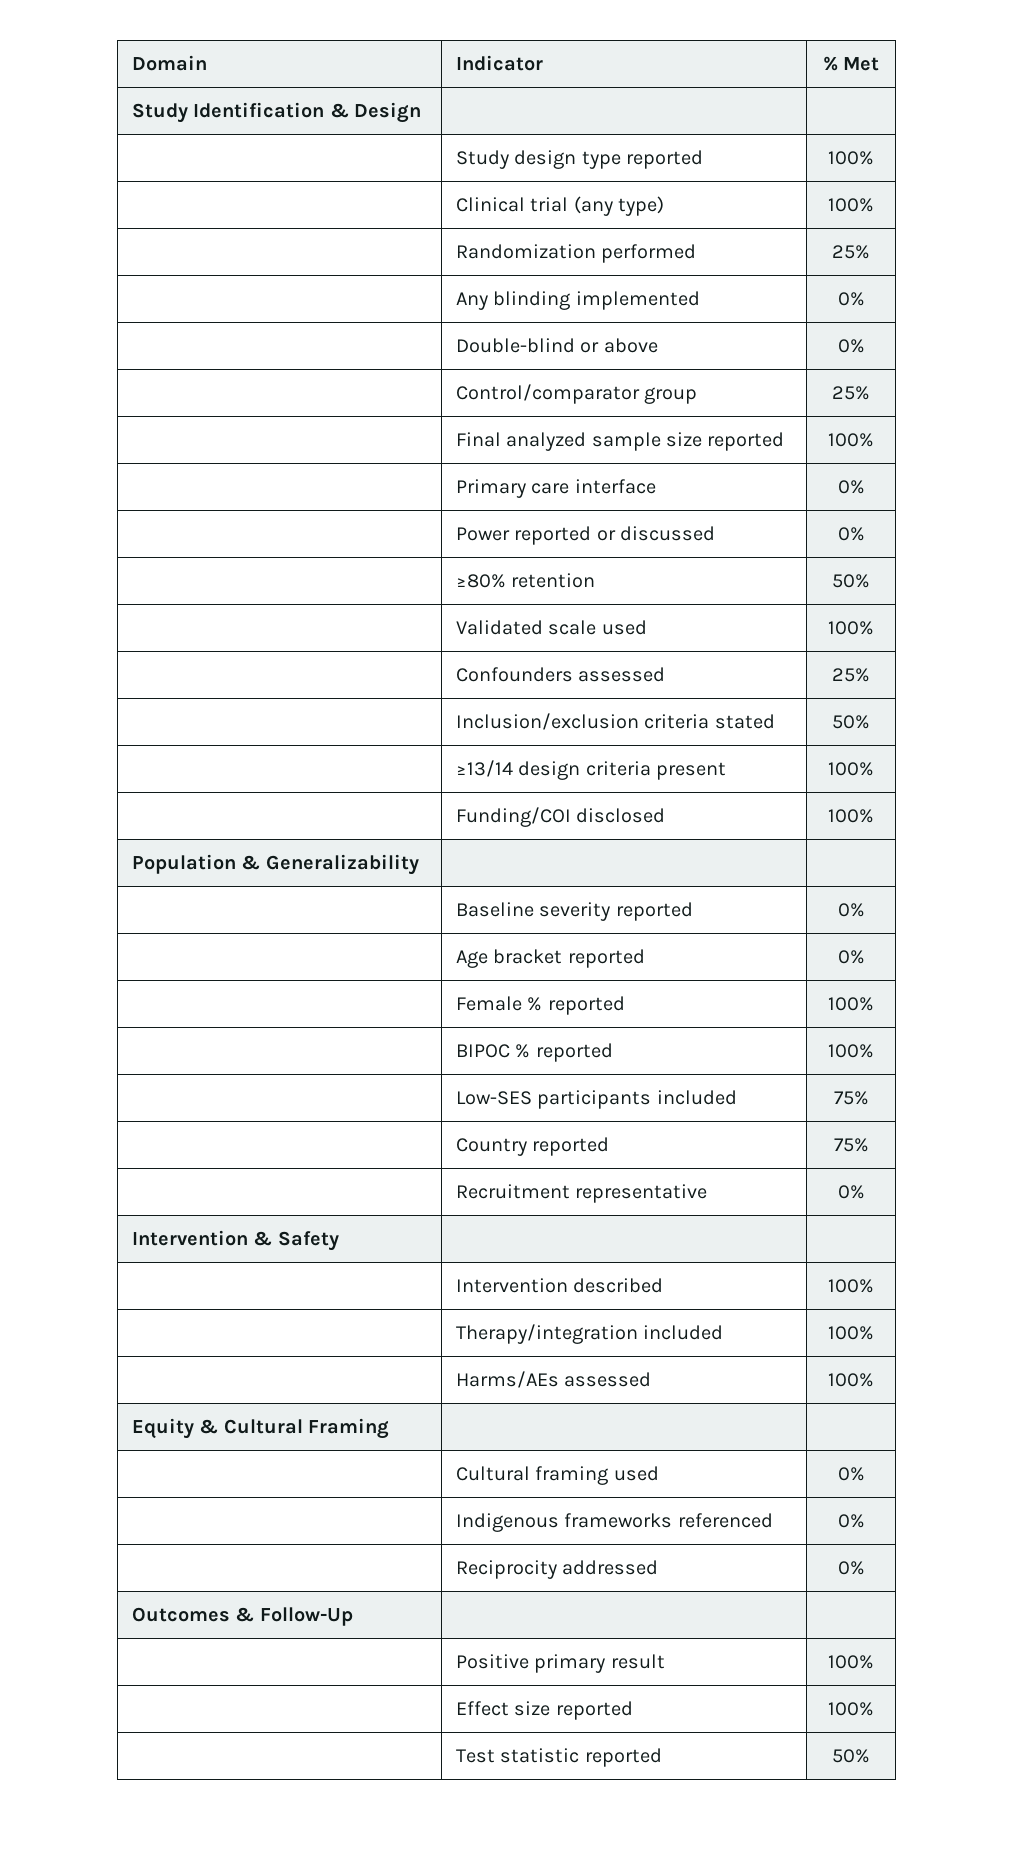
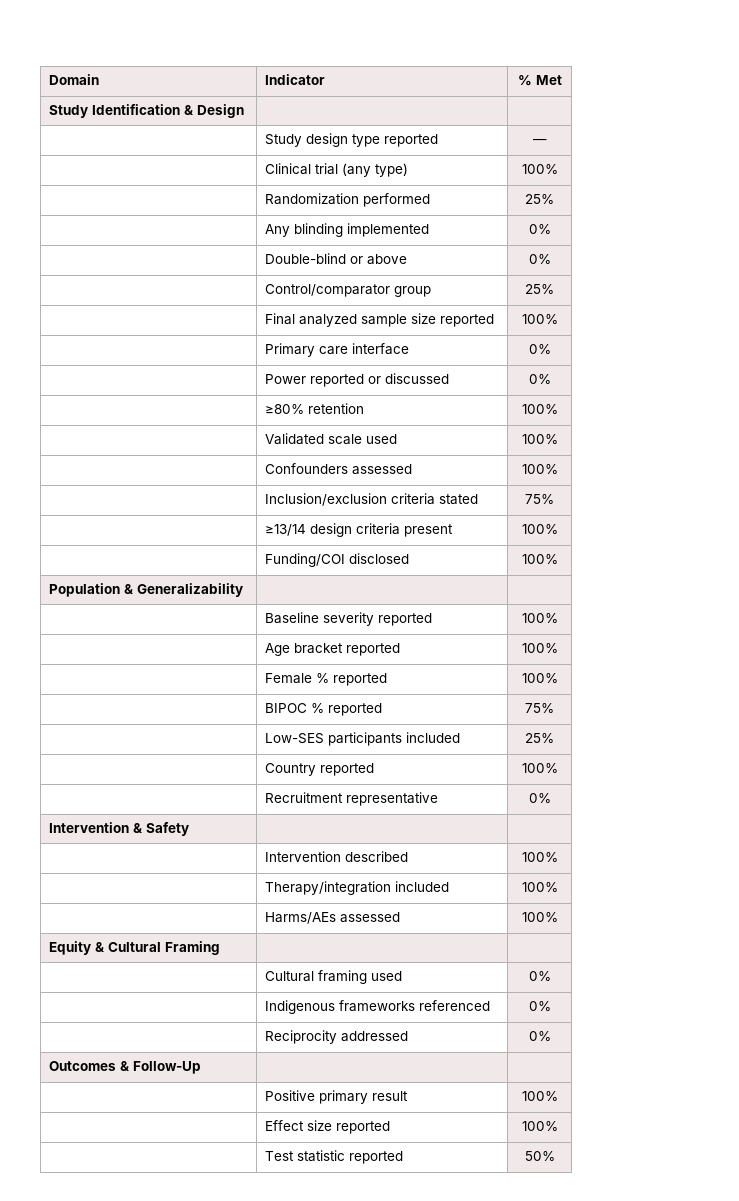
- | Study design type reported | 100%
+ | Study design type reported | —
- | ≥80% retention | 50%
+ | ≥80% retention | 100%
- | Confounders assessed | 25%
+ | Confounders assessed | 100%
- | Inclusion/exclusion criteria stated | 50%
+ | Inclusion/exclusion criteria stated | 75%
- | Baseline severity reported | 0%
+ | Baseline severity reported | 100%
- | Age bracket reported | 0%
+ | Age bracket reported | 100%
- | BIPOC % reported | 100%
+ | BIPOC % reported | 75%
- | Low-SES participants included | 75%
+ | Low-SES participants included | 25%
- | Country reported | 75%
+ | Country reported | 100%

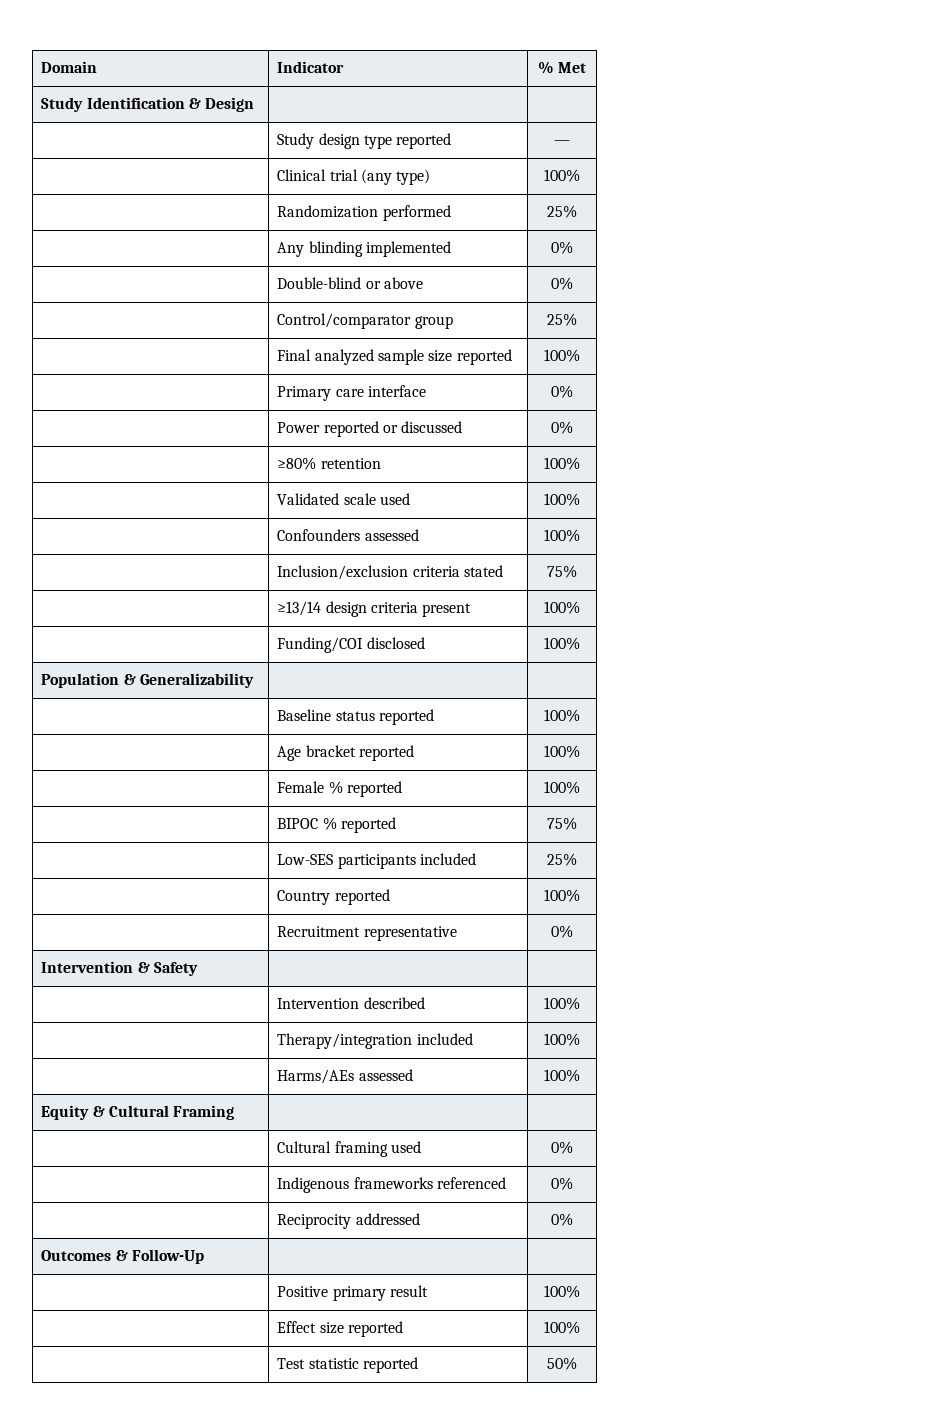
- | Baseline severity reported | 100%
+ | Baseline status reported | 100%

